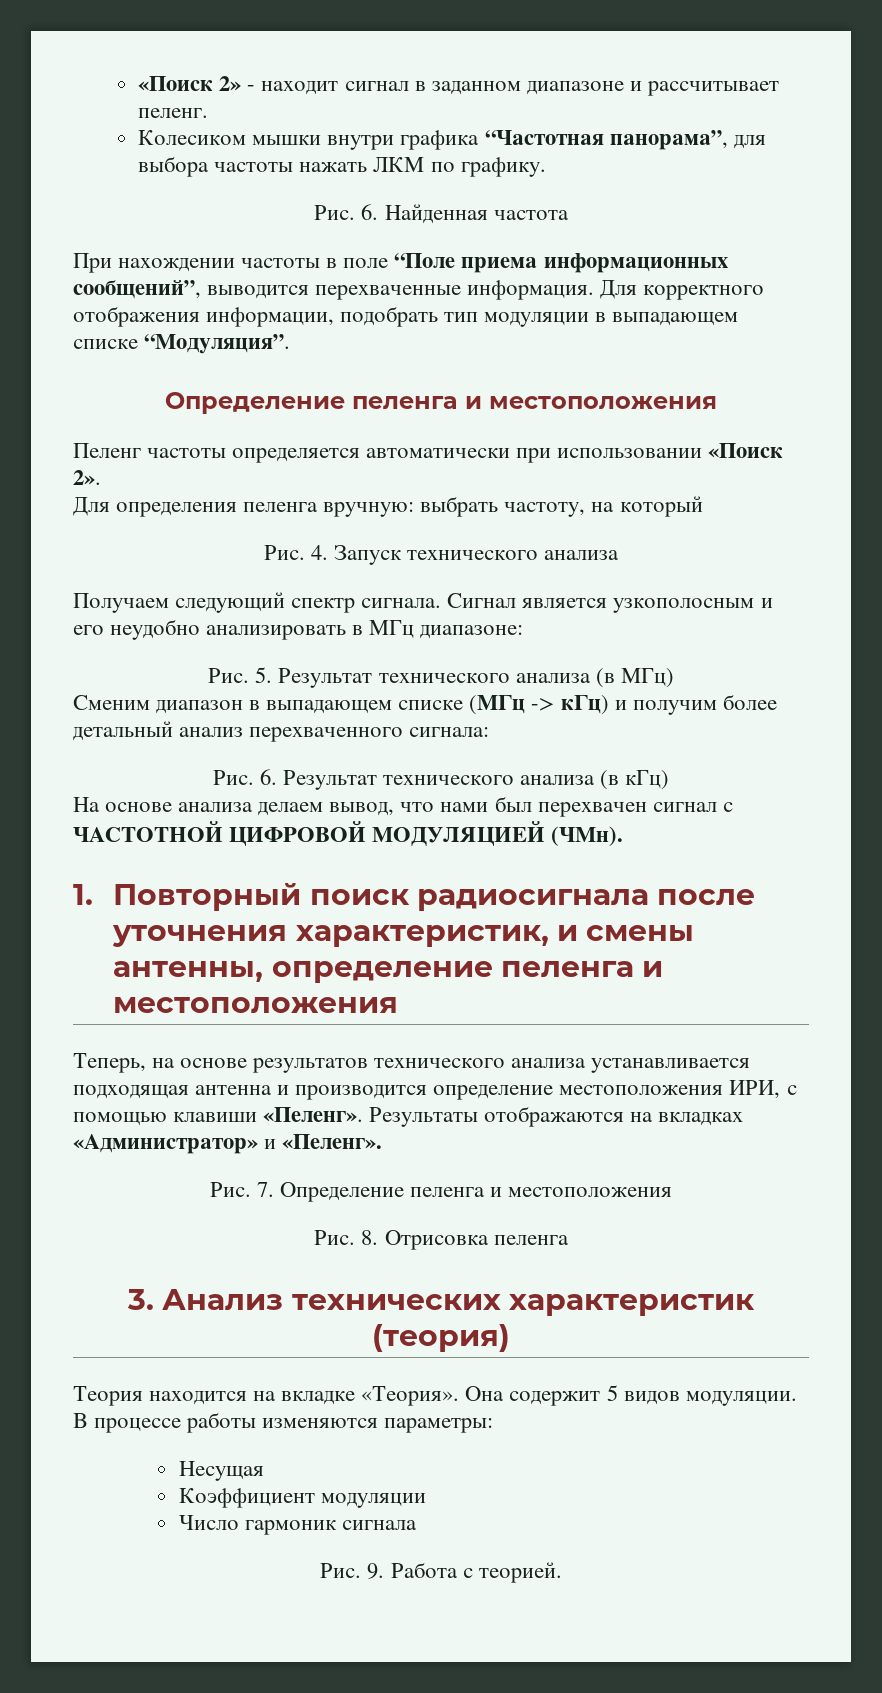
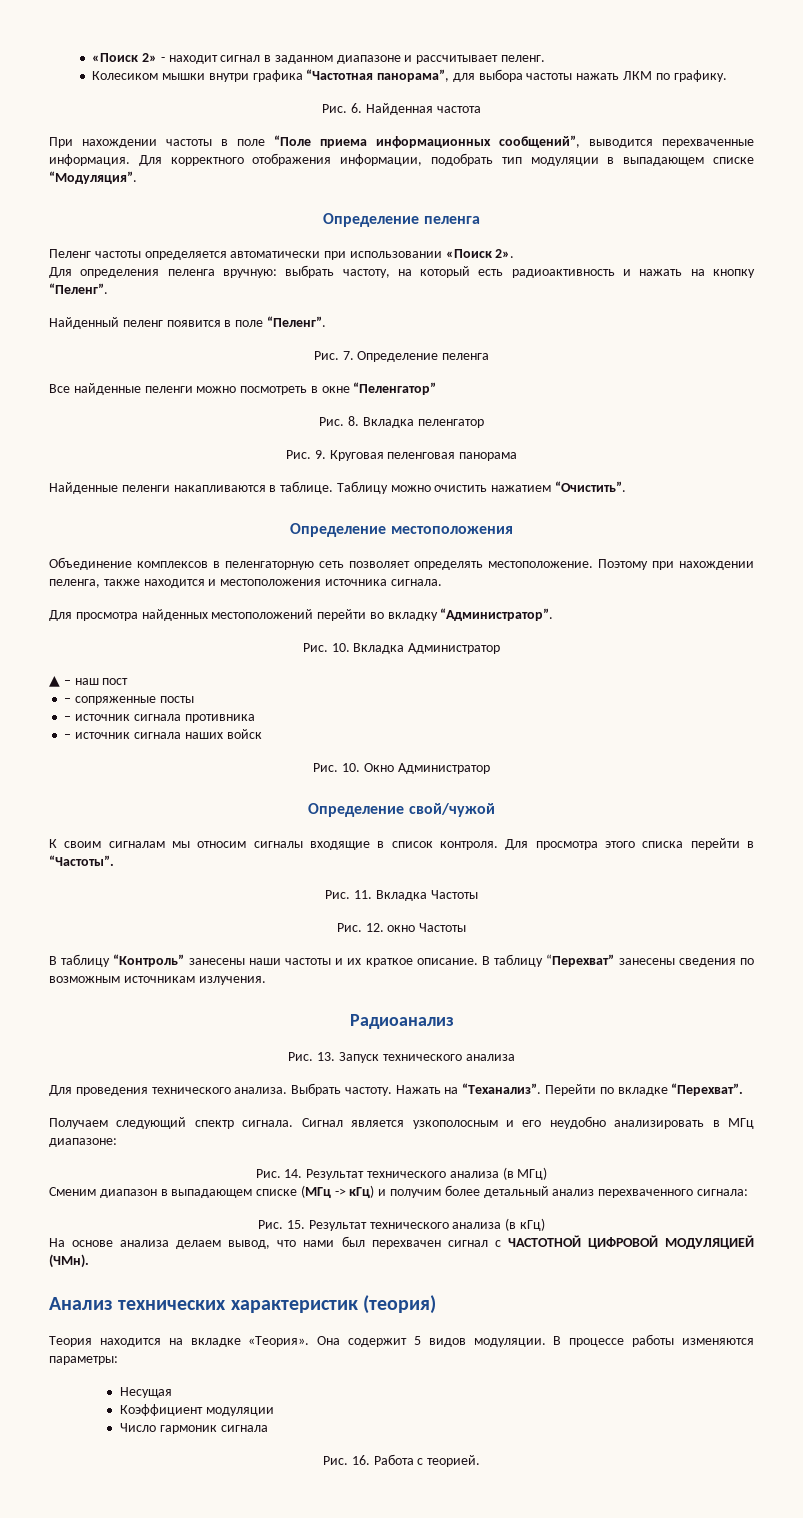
  Для корректного отображения информации, подобрать тип модуляции в выпадающем списке “Модуляция”.
- Определение пеленга и местоположения
+ Определение пеленга
- Для определения пеленга вручную: выбрать частоту, на который
- Рис. 4. Запуск технического анализа
+ Для определения пеленга вручную: выбрать частоту, на который есть радиоактивность и нажать на кнопку “Пеленг”.
+ Найденный пеленг появится в поле “Пеленг”.
+ Рис. 7. Определение пеленга
+ Все найденные пеленги можно посмотреть в окне “Пеленгатор”
+ Рис. 8. Вкладка пеленгатор
+ Рис. 9. Круговая пеленговая панорама
+ Найденные пеленги накапливаются в таблице. Таблицу можно очистить нажатием “Очистить”.
+ Определение местоположения
+ Объединение комплексов в пеленгаторную сеть позволяет определять местоположение. Поэтому при нахождении пеленга, также находится и местоположения источника сигнала.
+ Для просмотра найденных местоположений перейти во вкладку “Администратор”.
+ Рис. 10. Вкладка Администратор
+ ▲ – наш пост
+ – сопряженные посты
+ – источник сигнала противника
+ – источник сигнала наших войск
+ Рис. 10. Окно Администратор
+ Определение свой/чужой
+ К своим сигналам мы относим сигналы входящие в список контроля. Для просмотра этого списка перейти в “Частоты”.
+ Рис. 11. Вкладка Частоты
+ Рис. 12. окно Частоты
+ В таблицу “Контроль” занесены наши частоты и их краткое описание. В таблицу “Перехват” занесены сведения по возможным источникам излучения.
+ Радиоанализ
+ Рис. 13. Запуск технического анализа
+ Для проведения технического анализа. Выбрать частоту. Нажать на “Теханализ”. Перейти по вкладке “Перехват”.
- Рис. 5. Результат технического анализа (в МГц)
+ Рис. 14. Результат технического анализа (в МГц)
- Рис. 6. Результат технического анализа (в кГц)
+ Рис. 15. Результат технического анализа (в кГц)
- 1. Повторный поиск радиосигнала после уточнения характеристик, и смены антенны, определение пеленга и местоположения
- Теперь, на основе результатов технического анализа устанавливается подходящая антенна и производится определение местоположения ИРИ, с помощью клавиши «Пеленг». Результаты отображаются на вкладках «Администратор» и «Пеленг».
- Рис. 7. Определение пеленга и местоположения
- Рис. 8. Отрисовка пеленга
- 3. Анализ технических характеристик (теория)
+ Анализ технических характеристик (теория)
- Рис. 9. Работа с теорией.
+ Рис. 16. Работа с теорией.

